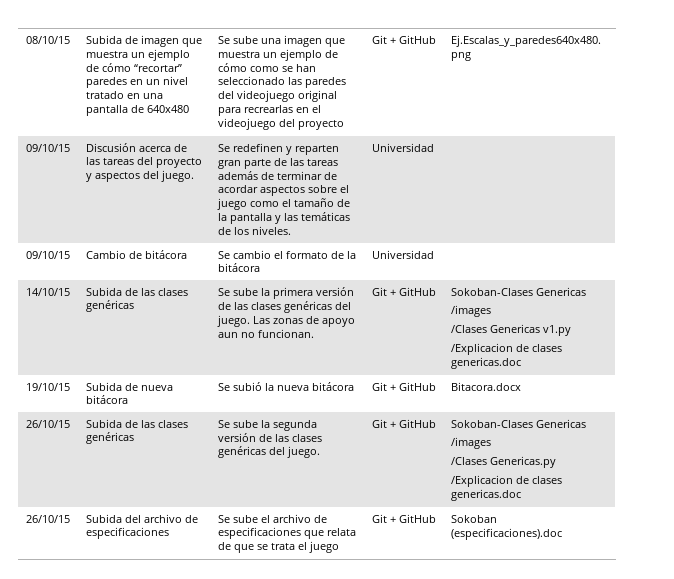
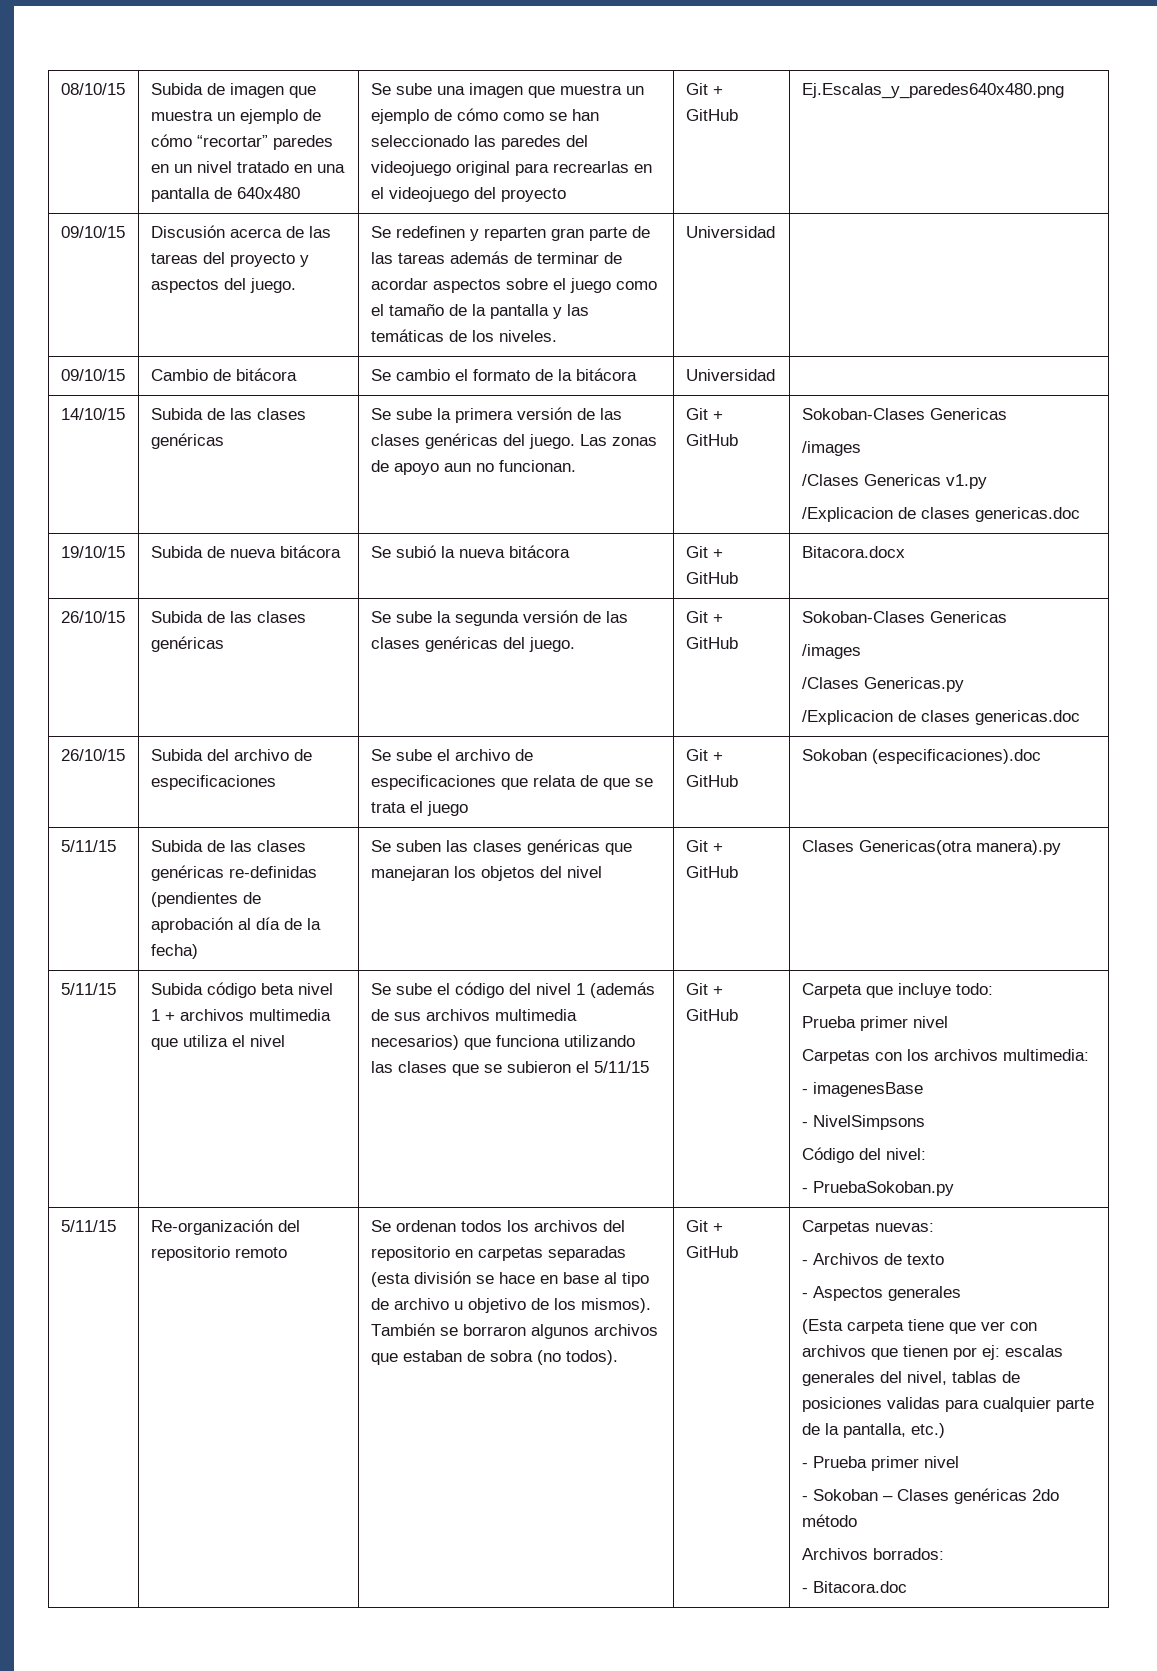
+ 5/11/15 | Subida de las clases genéricas re-definidas (pendientes de aprobación al día de la fecha) | Se suben las clases genéricas que manejaran los objetos del nivel | Git + GitHub | Clases Genericas(otra manera).py
+ 5/11/15 | Subida código beta nivel 1 + archivos multimedia que utiliza el nivel | Se sube el código del nivel 1 (además de sus archivos multimedia necesarios) que funciona utilizando las clases que se subieron el 5/11/15 | Git + GitHub | Carpeta que incluye todo:
+ Prueba primer nivel
+ Carpetas con los archivos multimedia:
+ - imagenesBase
+ - NivelSimpsons
+ Código del nivel:
+ - PruebaSokoban.py
+ 5/11/15 | Re-organización del repositorio remoto | Se ordenan todos los archivos del repositorio en carpetas separadas (esta división se hace en base al tipo de archivo u objetivo de los mismos). También se borraron algunos archivos que estaban de sobra (no todos). | Git + GitHub | Carpetas nuevas:
+ - Archivos de texto
+ - Aspectos generales
+ (Esta carpeta tiene que ver con archivos que tienen por ej: escalas generales del nivel, tablas de posiciones validas para cualquier parte de la pantalla, etc.)
+ - Prueba primer nivel
+ - Sokoban – Clases genéricas 2do método
+ Archivos borrados:
+ - Bitacora.doc

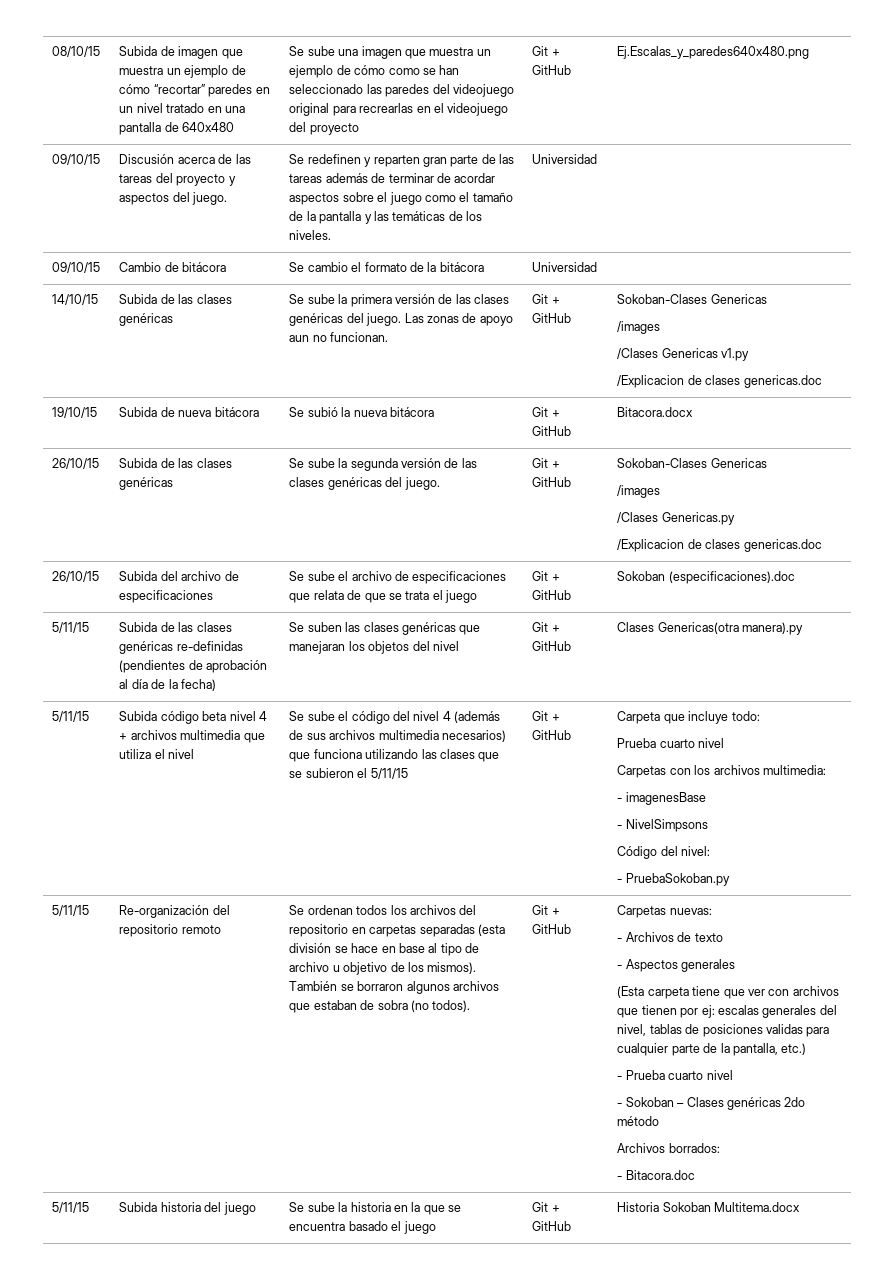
- Subida código beta nivel 1 + archivos multimedia que utiliza el nivel
+ Subida código beta nivel 4 + archivos multimedia que utiliza el nivel
- Se sube el código del nivel 1 (además de sus archivos multimedia necesarios) que funciona utilizando las clases que se subieron el 5/11/15
+ Se sube el código del nivel 4 (además de sus archivos multimedia necesarios) que funciona utilizando las clases que se subieron el 5/11/15
  Carpeta que incluye todo:
- Prueba primer nivel
+ Prueba cuarto nivel
- - Prueba primer nivel
+ - Prueba cuarto nivel
+ 5/11/15 | Subida historia del juego | Se sube la historia en la que se encuentra basado el juego | Git + GitHub | Historia Sokoban Multitema.docx

